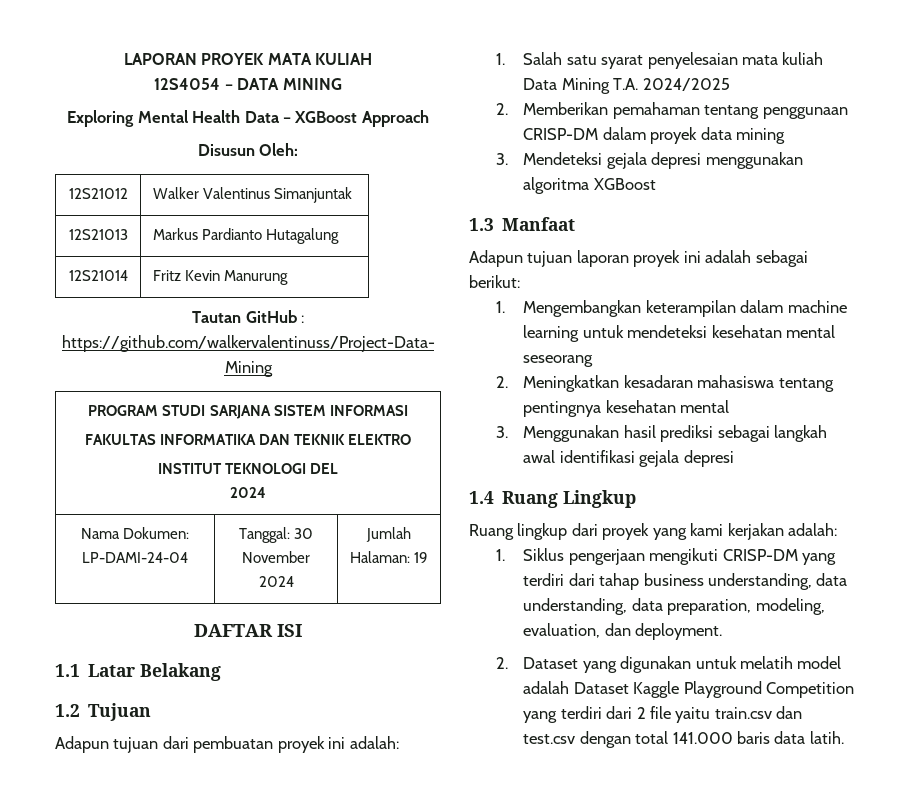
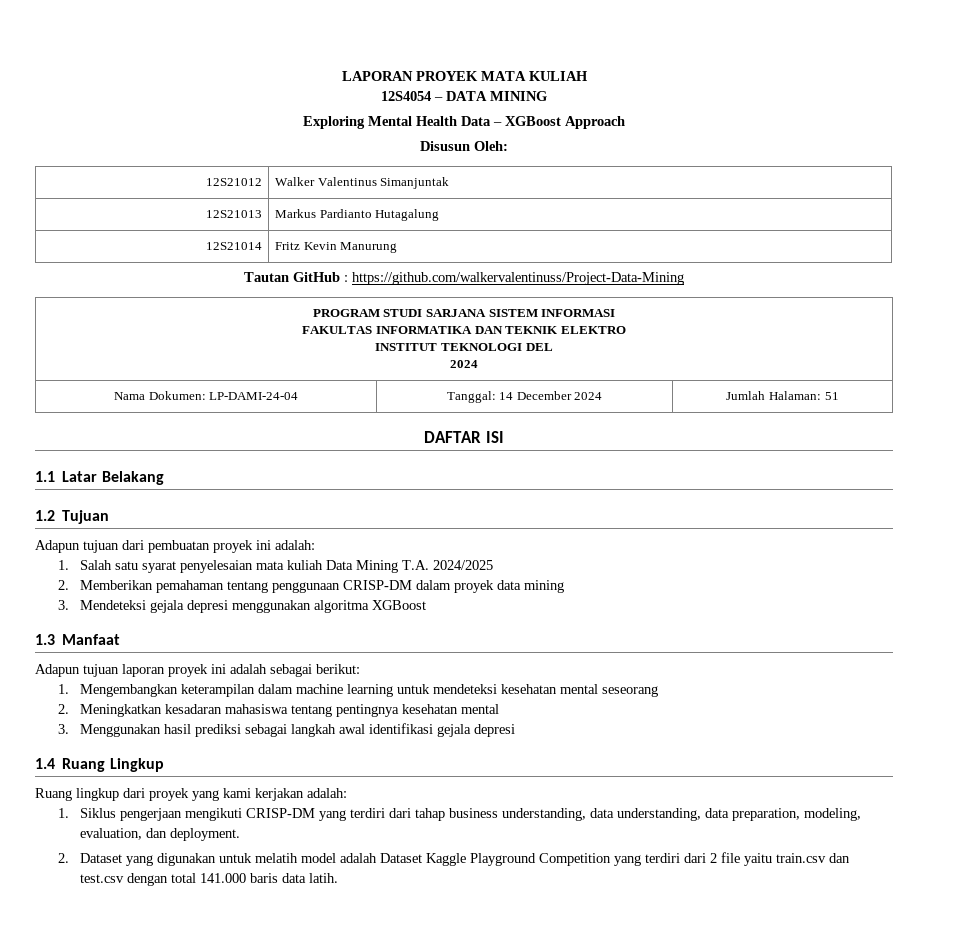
- Nama Dokumen: LP-DAMI-24-04 | Tanggal: 30 November 2024 | Jumlah Halaman: 19
+ Nama Dokumen: LP-DAMI-24-04 | Tanggal: 14 December 2024 | Jumlah Halaman: 51

